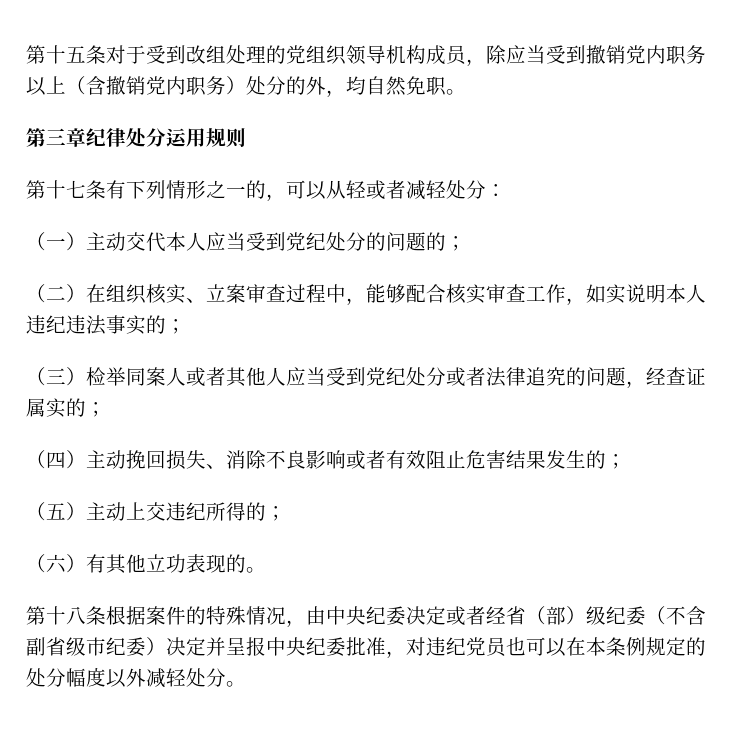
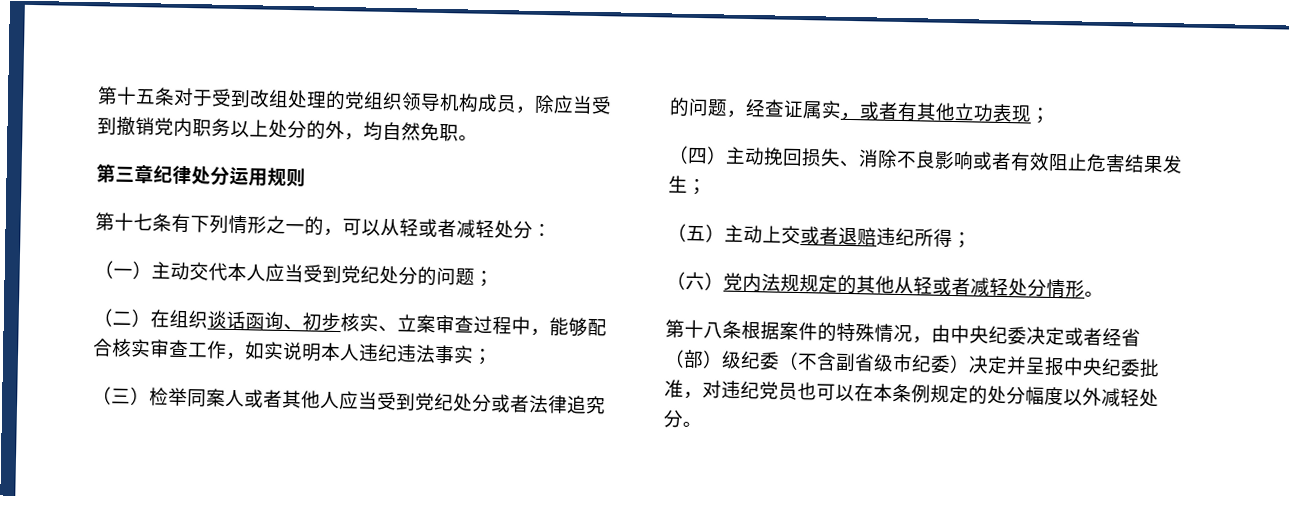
- 第十五条对于受到改组处理的党组织领导机构成员，除应当受到撤销党内职务以上（含撤销党内职务）处分的外，均自然免职。
+ 第十五条对于受到改组处理的党组织领导机构成员，除应当受到撤销党内职务以上处分的外，均自然免职。
- （一）主动交代本人应当受到党纪处分的问题的；
+ （一）主动交代本人应当受到党纪处分的问题；
- （二）在组织核实、立案审查过程中，能够配合核实审查工作，如实说明本人违纪违法事实的；
+ （二）在组织谈话函询、初步核实、立案审查过程中，能够配合核实审查工作，如实说明本人违纪违法事实；
- （三）检举同案人或者其他人应当受到党纪处分或者法律追究的问题，经查证属实的；
+ （三）检举同案人或者其他人应当受到党纪处分或者法律追究的问题，经查证属实，或者有其他立功表现；
- （四）主动挽回损失、消除不良影响或者有效阻止危害结果发生的；
+ （四）主动挽回损失、消除不良影响或者有效阻止危害结果发生；
- （五）主动上交违纪所得的；
+ （五）主动上交或者退赔违纪所得；
- （六）有其他立功表现的。
+ （六）党内法规规定的其他从轻或者减轻处分情形。

